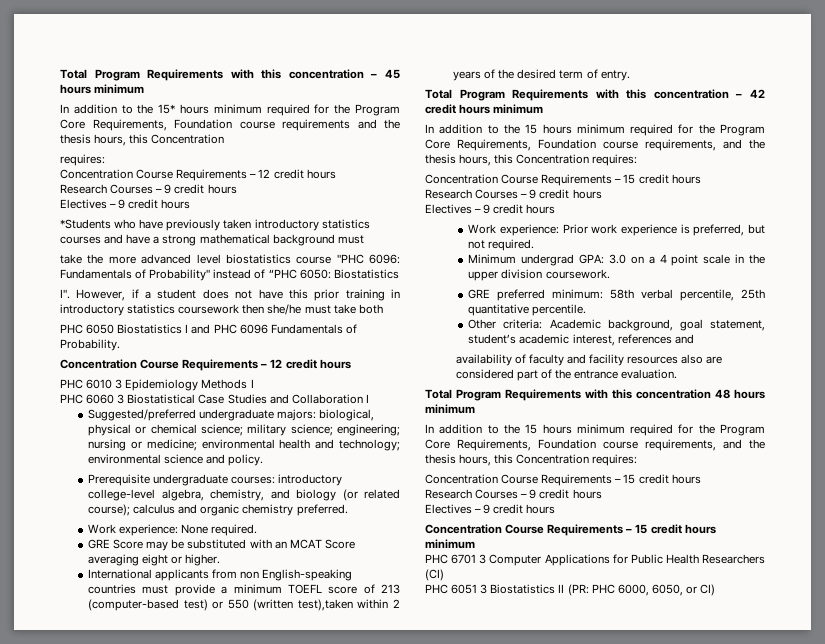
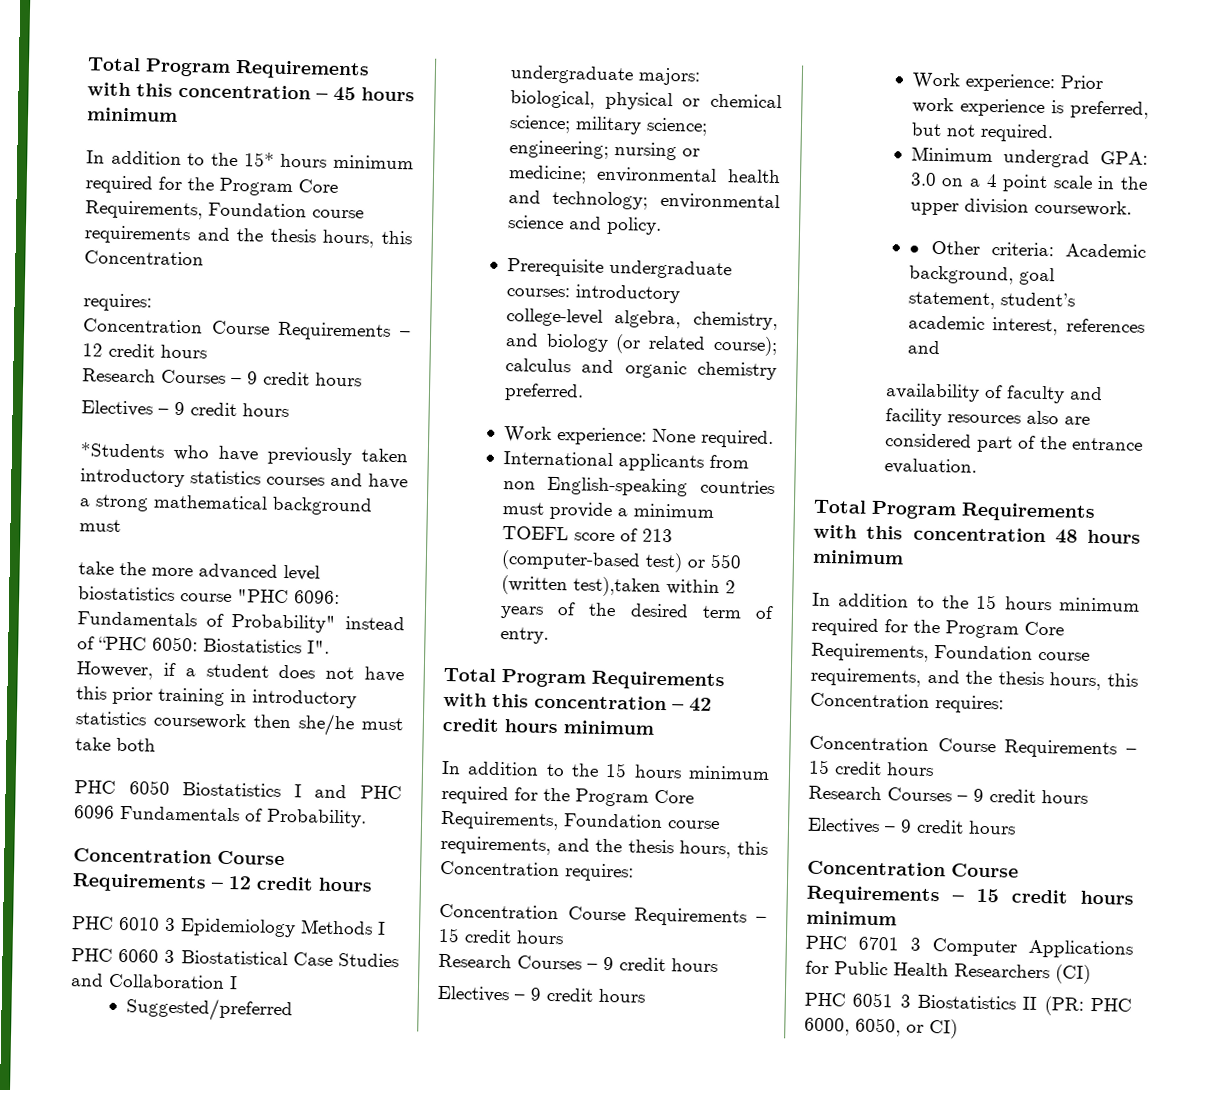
- take the more advanced level biostatistics course "PHC 6096: Fundamentals of Probability" instead of “PHC 6050: Biostatistics
- I". However, if a student does not have this prior training in introductory statistics coursework then she/he must take both
+ take the more advanced level biostatistics course "PHC 6096: Fundamentals of Probability" instead of “PHC 6050: Biostatistics I". However, if a student does not have this prior training in introductory statistics coursework then she/he must take both
- GRE Score may be substituted with an MCAT Score averaging eight or higher.
- GRE preferred minimum: 58th verbal percentile, 25th quantitative percentile.
- Other criteria: Academic background, goal statement, student’s academic interest, references and
+ • Other criteria: Academic background, goal statement, student’s academic interest, references and

